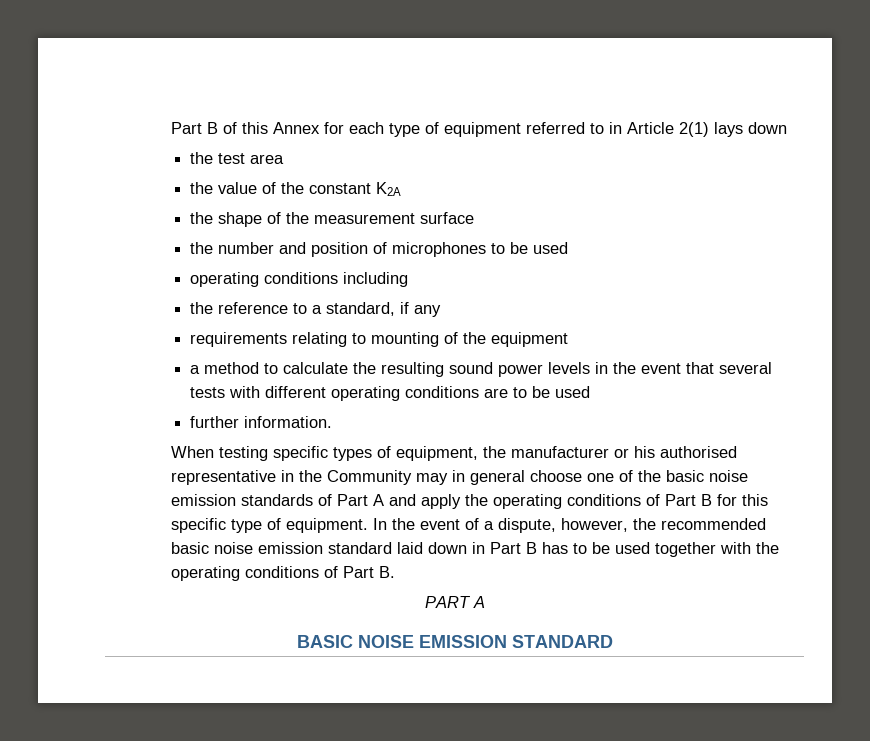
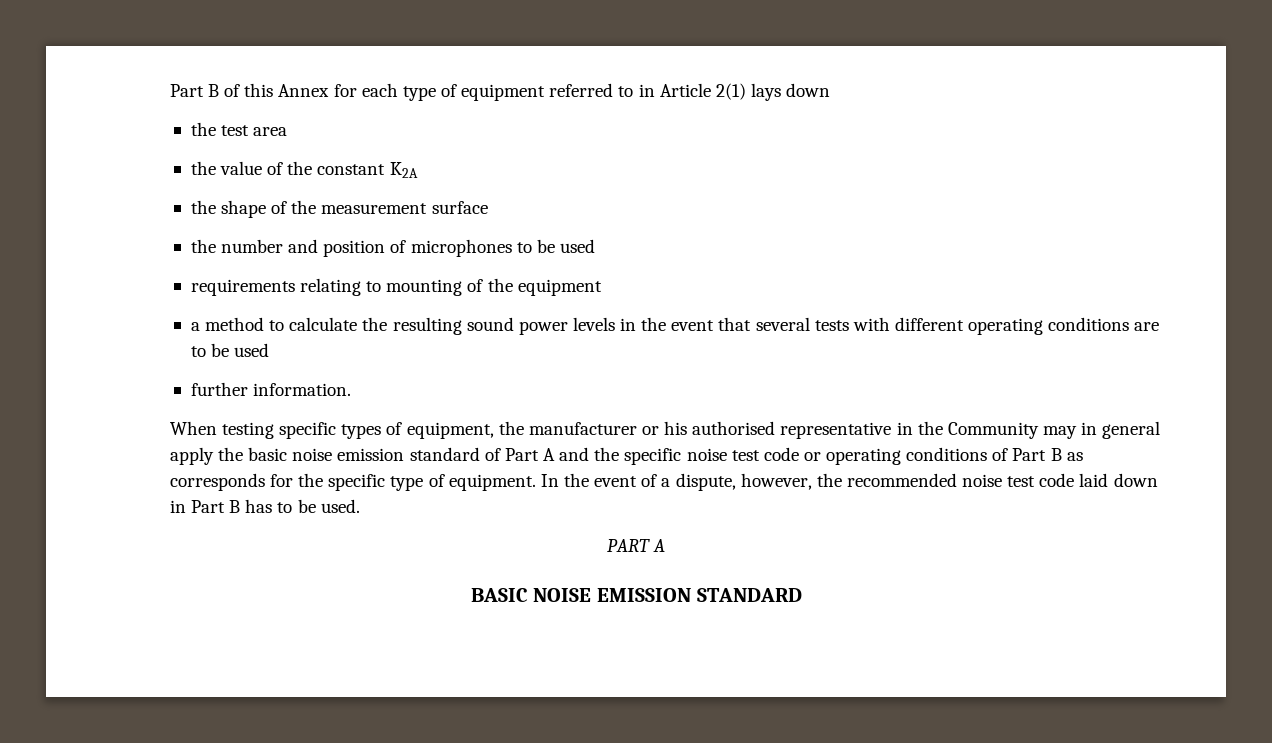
- operating conditions including
- the reference to a standard, if any
- When testing specific types of equipment, the manufacturer or his authorised representative in the Community may in general choose one of the basic noise emission standards of Part A and apply the operating conditions of Part B for this specific type of equipment.
+ When testing specific types of equipment, the manufacturer or his authorised representative in the Community may in general apply the basic noise emission standard of Part A and the specific noise test code or operating conditions of Part B as corresponds for the specific type of equipment.
- In the event of a dispute, however, the recommended basic noise emission standard laid down in Part B has to be used together with the operating conditions of Part B.
+ In the event of a dispute, however, the recommended noise test code laid down in Part B has to be used.

